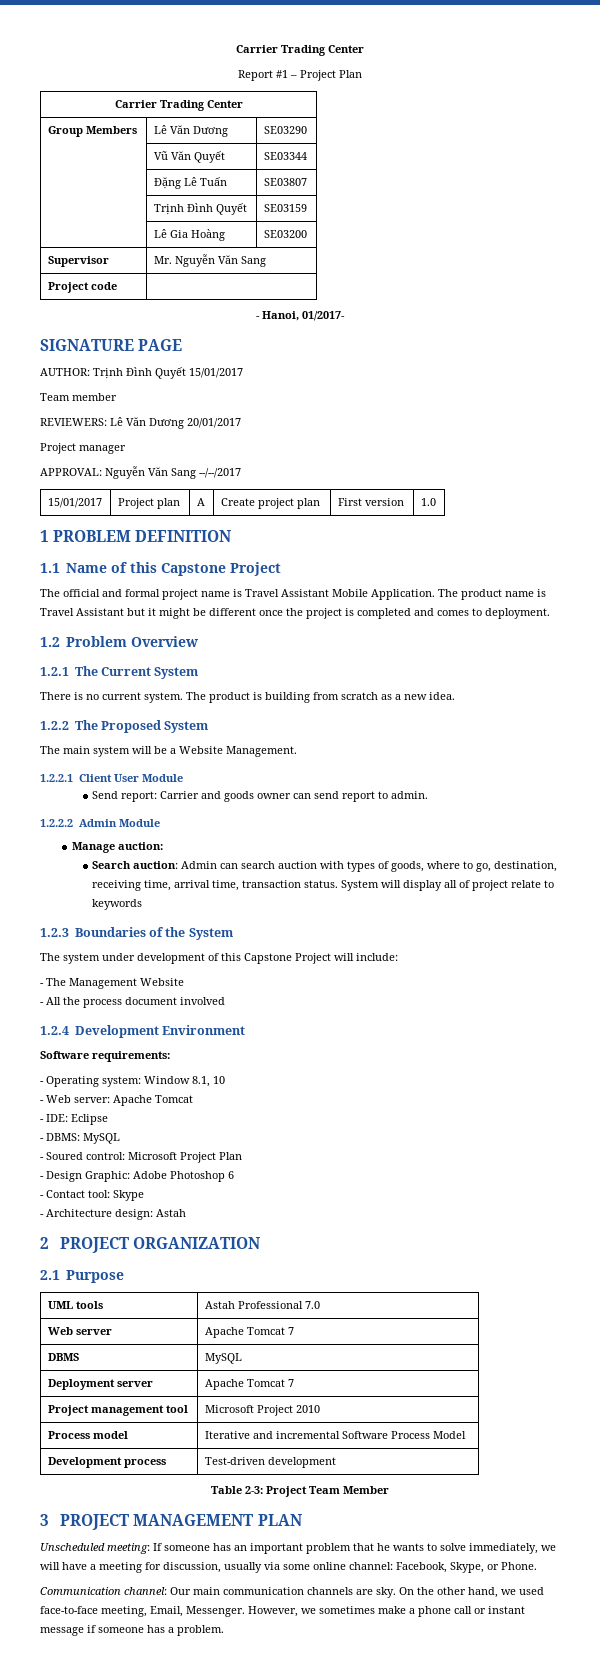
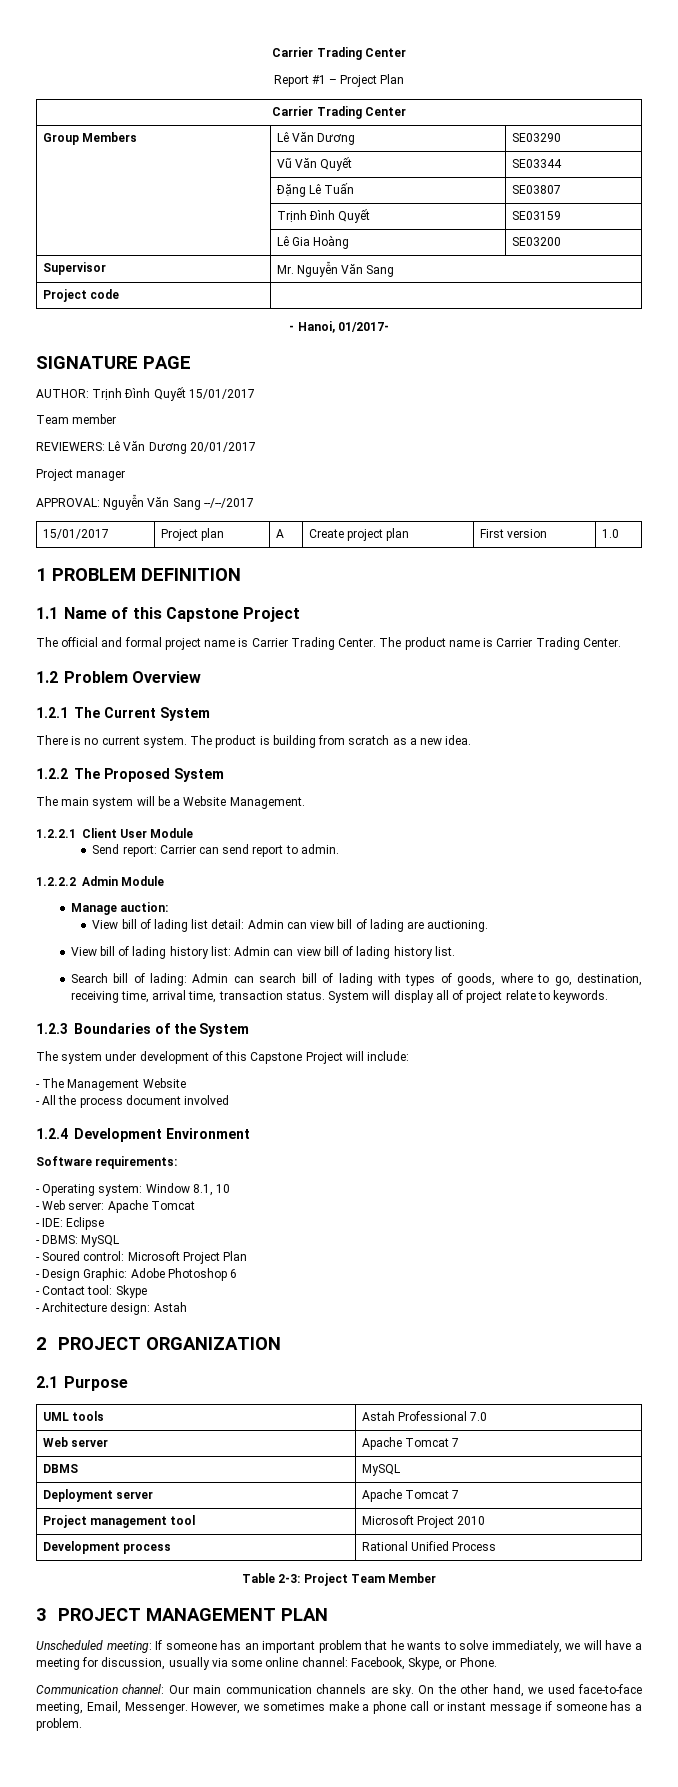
- The official and formal project name is Travel Assistant Mobile Application. The product name is Travel Assistant but it might be different once the project is completed and comes to deployment.
+ The official and formal project name is Carrier Trading Center. The product name is Carrier Trading Center.
- Send report: Carrier and goods owner can send report to admin.
+ Send report: Carrier can send report to admin.
- Search auction: Admin can search auction with types of goods, where to go, destination, receiving time, arrival time, transaction status.
+ View bill of lading list detail: Admin can view bill of lading are auctioning.
+ View bill of lading history list: Admin can view bill of lading history list.
+ Search bill of lading: Admin can search bill of lading with types of goods, where to go, destination, receiving time, arrival time, transaction status.
- System will display all of project relate to keywords
+ System will display all of project relate to keywords.
- Process model | Iterative and incremental Software Process Model
- Development process | Test-driven development
+ Development process | Rational Unified Process

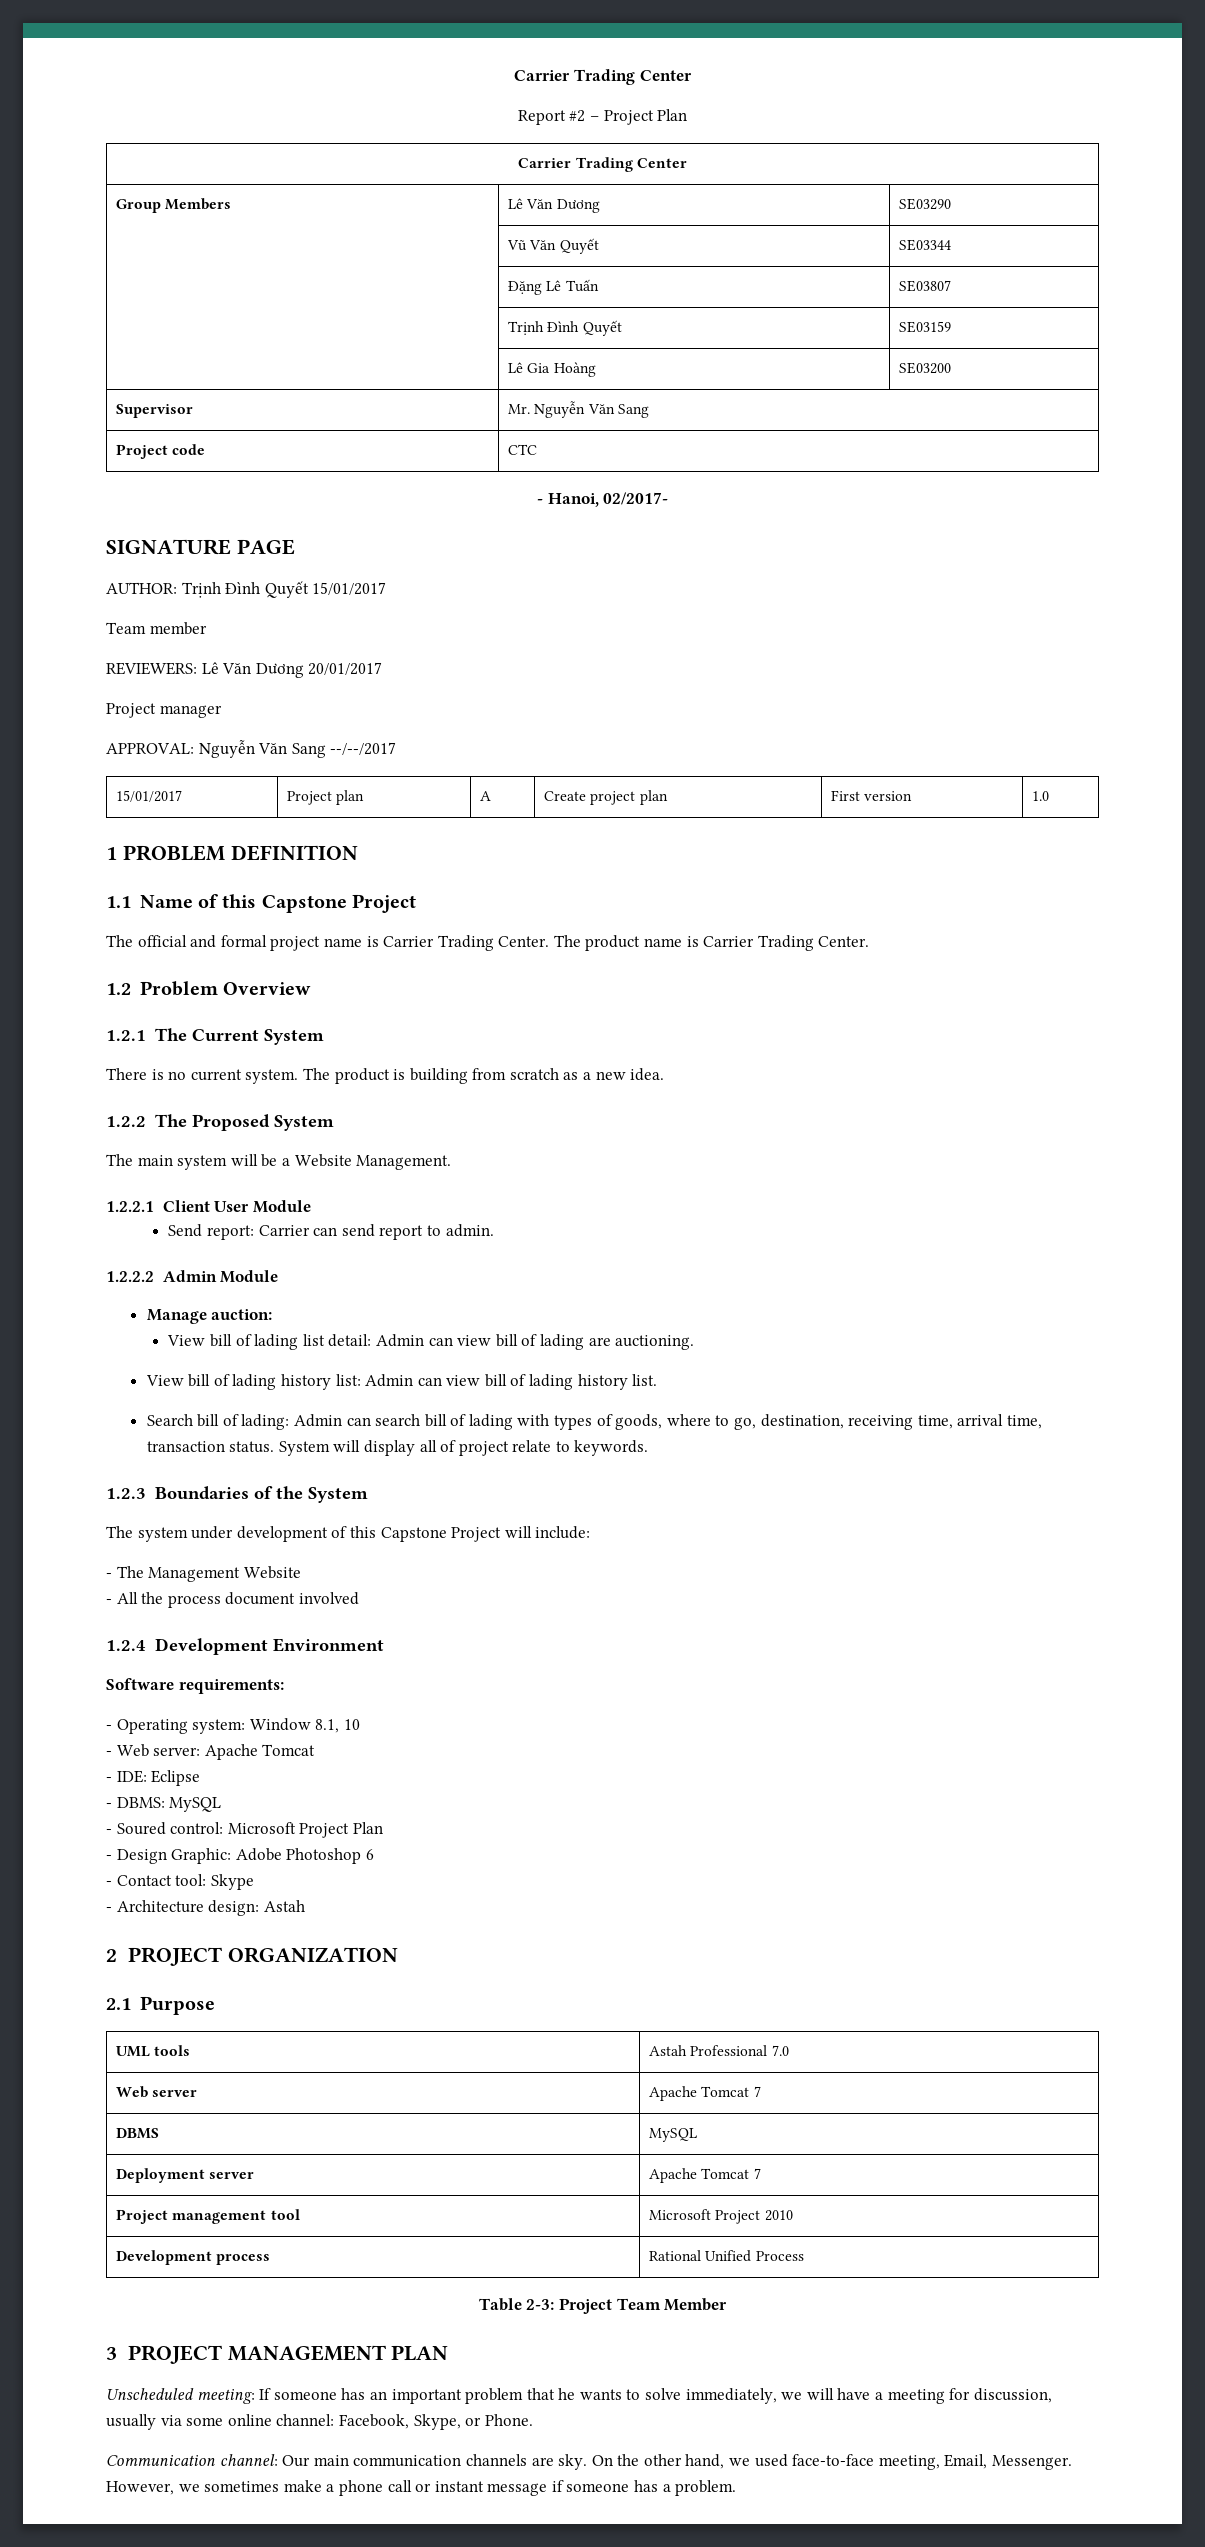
- Report #1 – Project Plan
+ Report #2 – Project Plan
- Project code |
+ Project code | CTC
- - Hanoi, 01/2017-
+ - Hanoi, 02/2017-

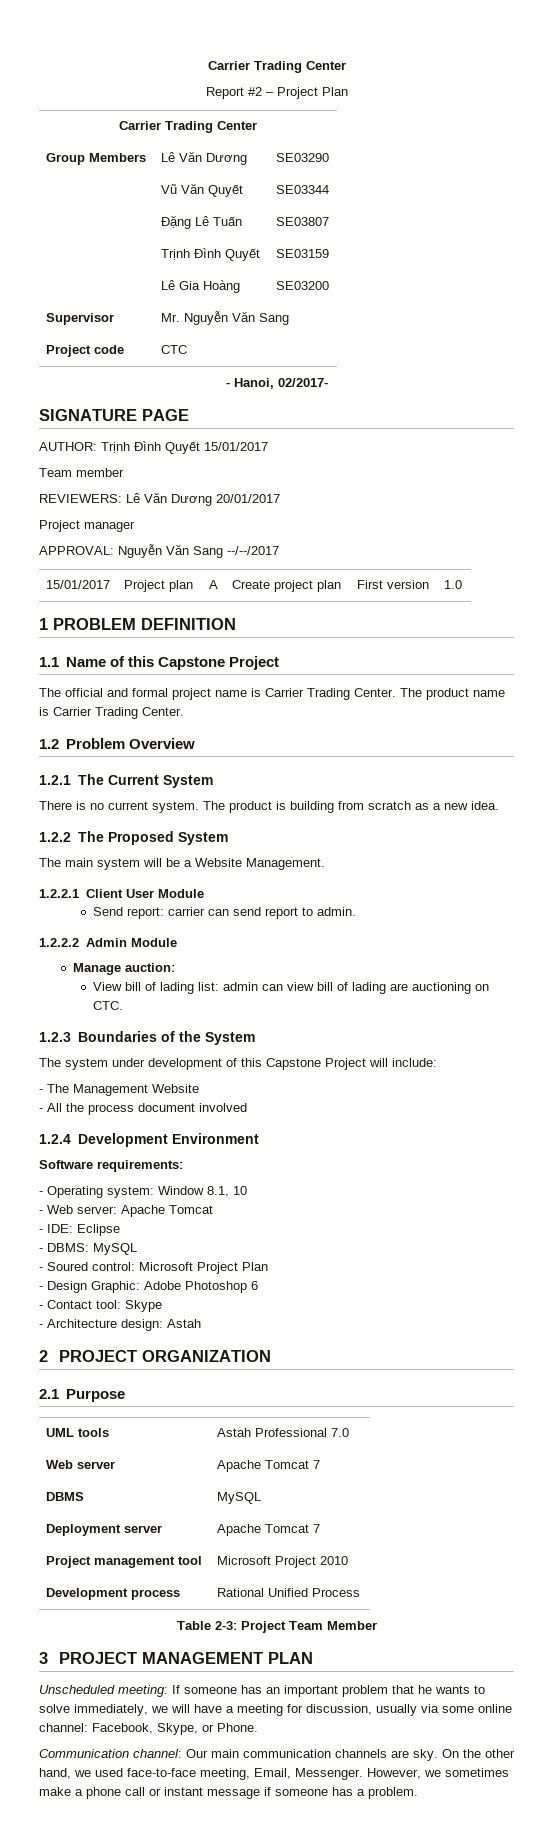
- Send report: Carrier can send report to admin.
+ Send report: carrier can send report to admin.
- View bill of lading list detail: Admin can view bill of lading are auctioning.
- View bill of lading history list: Admin can view bill of lading history list.
- Search bill of lading: Admin can search bill of lading with types of goods, where to go, destination, receiving time, arrival time, transaction status. System will display all of project relate to keywords.
+ View bill of lading list: admin can view bill of lading are auctioning on CTC.

